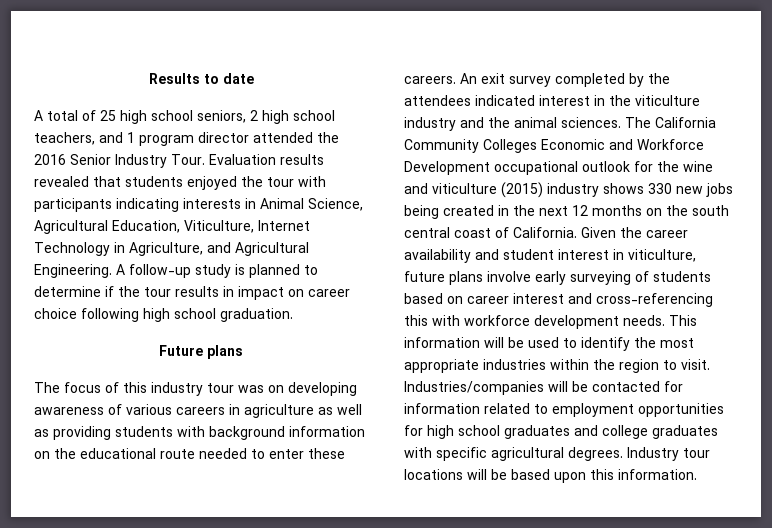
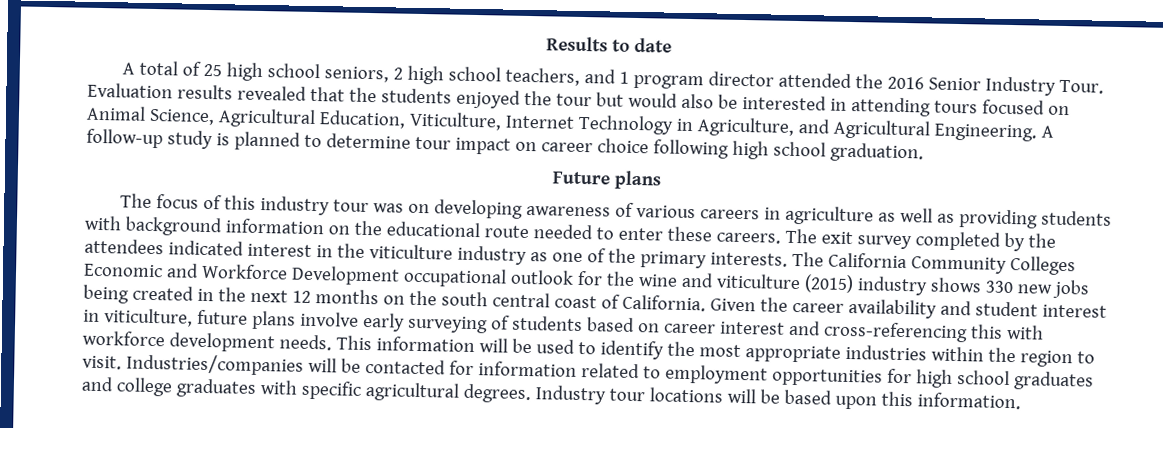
- Evaluation results revealed that students enjoyed the tour with participants indicating interests in Animal Science, Agricultural Education, Viticulture, Internet Technology in Agriculture, and Agricultural Engineering.
+ Evaluation results revealed that the students enjoyed the tour but would also be interested in attending tours focused on Animal Science, Agricultural Education, Viticulture, Internet Technology in Agriculture, and Agricultural Engineering.
- A follow-up study is planned to determine if the tour results in impact on career choice following high school graduation.
+ A follow-up study is planned to determine tour impact on career choice following high school graduation.
- An exit survey completed by the attendees indicated interest in the viticulture industry and the animal sciences.
+ The exit survey completed by the attendees indicated interest in the viticulture industry as one of the primary interests.

